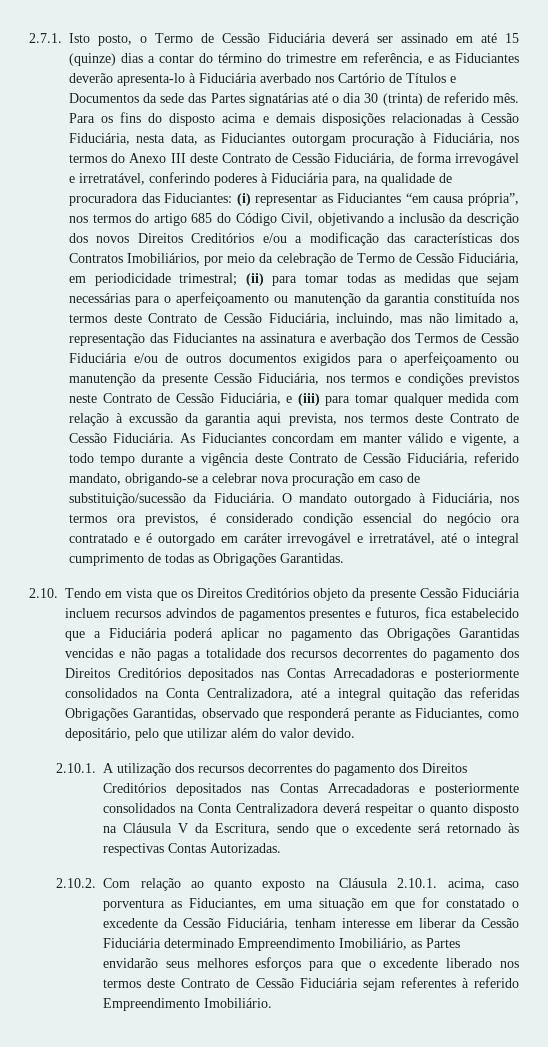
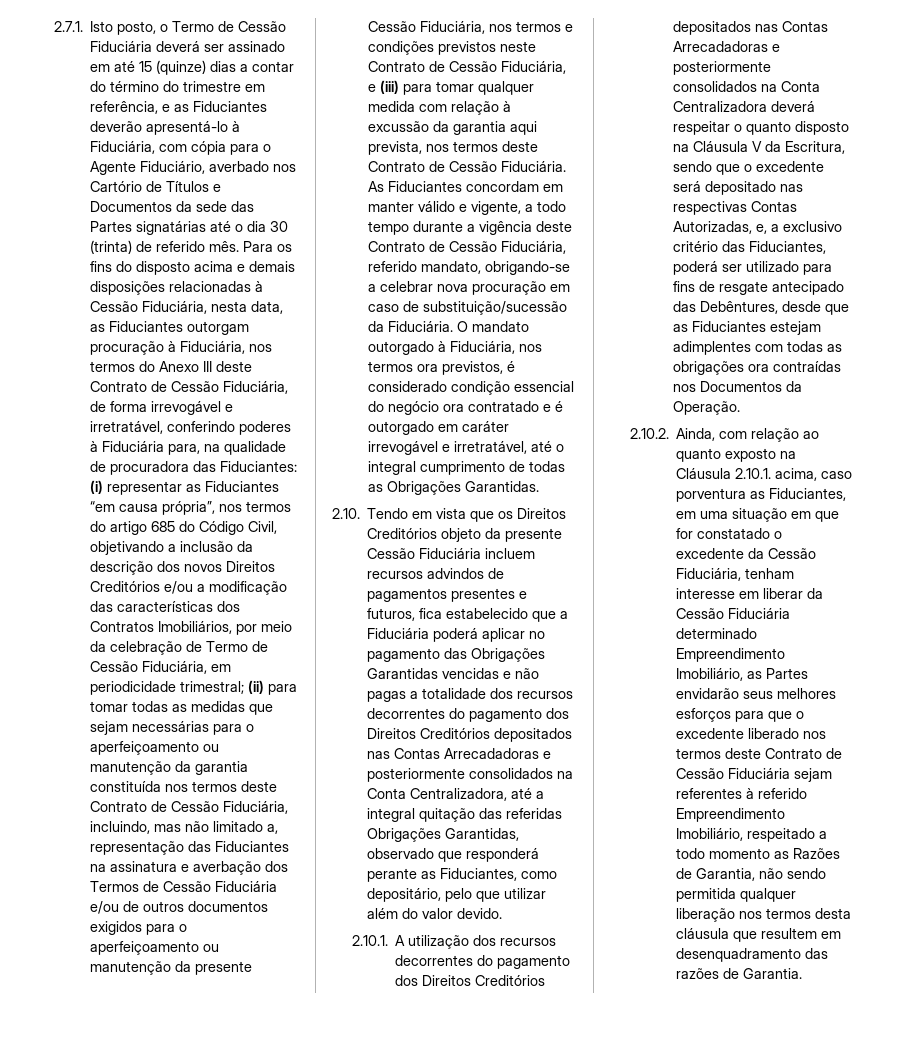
- 2.7.1. Isto posto, o Termo de Cessão Fiduciária deverá ser assinado em até 15 (quinze) dias a contar do término do trimestre em referência, e as Fiduciantes deverão apresenta-lo à Fiduciária averbado nos Cartório de Títulos e Documentos da sede das Partes signatárias até o dia 30 (trinta) de referido mês.
+ 2.7.1. Isto posto, o Termo de Cessão Fiduciária deverá ser assinado em até 15 (quinze) dias a contar do término do trimestre em referência, e as Fiduciantes deverão apresentá-lo à Fiduciária, com cópia para o Agente Fiduciário, averbado nos Cartório de Títulos e Documentos da sede das Partes signatárias até o dia 30 (trinta) de referido mês.
- 2.10.1. A utilização dos recursos decorrentes do pagamento dos Direitos Creditórios depositados nas Contas Arrecadadoras e posteriormente consolidados na Conta Centralizadora deverá respeitar o quanto disposto na Cláusula V da Escritura, sendo que o excedente será retornado às respectivas Contas Autorizadas.
+ 2.10.1. A utilização dos recursos decorrentes do pagamento dos Direitos Creditórios depositados nas Contas Arrecadadoras e posteriormente consolidados na Conta Centralizadora deverá respeitar o quanto disposto na Cláusula V da Escritura, sendo que o excedente será depositado nas respectivas Contas Autorizadas, e, a exclusivo critério das Fiduciantes, poderá ser utilizado para fins de resgate antecipado das Debêntures, desde que as Fiduciantes estejam adimplentes com todas as obrigações ora contraídas nos Documentos da Operação.
- 2.10.2. Com relação ao quanto exposto na Cláusula 2.10.1. acima, caso porventura as Fiduciantes, em uma situação em que for constatado o excedente da Cessão Fiduciária, tenham interesse em liberar da Cessão Fiduciária determinado Empreendimento Imobiliário, as Partes envidarão seus melhores esforços para que o excedente liberado nos termos deste Contrato de Cessão Fiduciária sejam referentes à referido Empreendimento Imobiliário.
+ 2.10.2. Ainda, com relação ao quanto exposto na Cláusula 2.10.1. acima, caso porventura as Fiduciantes, em uma situação em que for constatado o excedente da Cessão Fiduciária, tenham interesse em liberar da Cessão Fiduciária determinado Empreendimento Imobiliário, as Partes envidarão seus melhores esforços para que o excedente liberado nos termos deste Contrato de Cessão Fiduciária sejam referentes à referido Empreendimento Imobiliário, respeitado a todo momento as Razões de Garantia, não sendo permitida qualquer liberação nos termos desta cláusula que resultem em desenquadramento das razões de Garantia.

